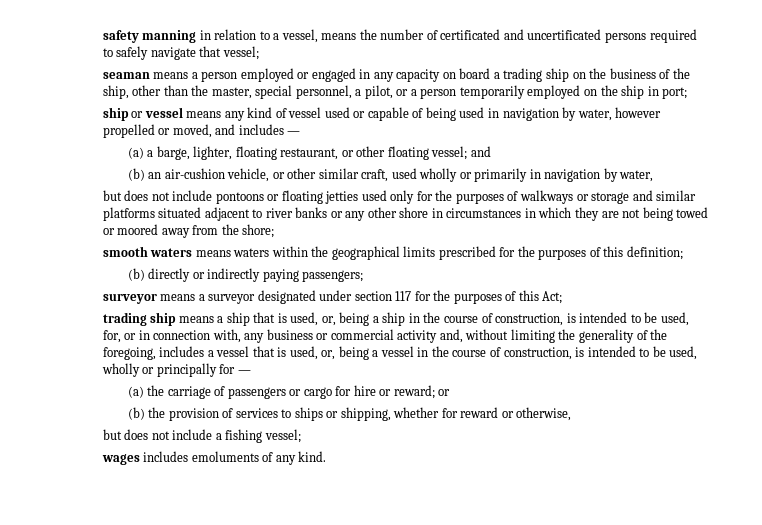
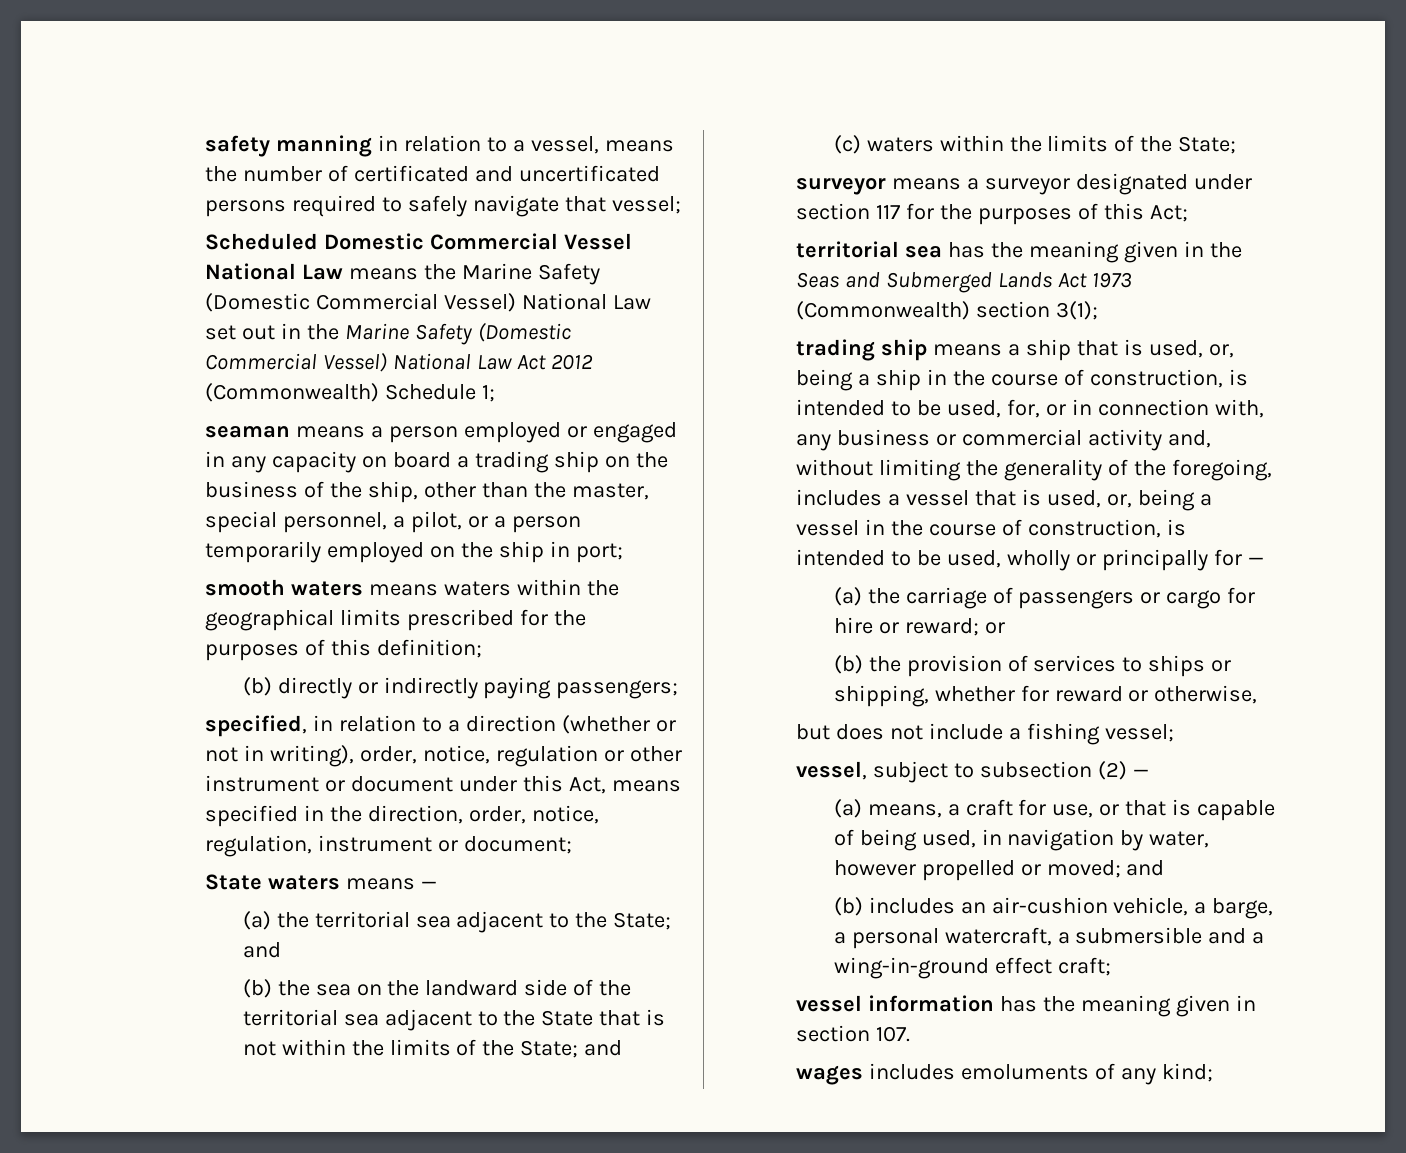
+ Scheduled Domestic Commercial Vessel National Law means the Marine Safety (Domestic Commercial Vessel) National Law set out in the Marine Safety (Domestic Commercial Vessel) National Law Act 2012 (Commonwealth) Schedule 1;
- ship or vessel means any kind of vessel used or capable of being used in navigation by water, however propelled or moved, and includes —
- (a) a barge, lighter, floating restaurant, or other floating vessel; and
- (b) an air-cushion vehicle, or other similar craft, used wholly or primarily in navigation by water,
- but does not include pontoons or floating jetties used only for the purposes of walkways or storage and similar platforms situated adjacent to river banks or any other shore in circumstances in which they are not being towed or moored away from the shore;
+ specified, in relation to a direction (whether or not in writing), order, notice, regulation or other instrument or document under this Act, means specified in the direction, order, notice, regulation, instrument or document;
+ State waters means —
+ (a) the territorial sea adjacent to the State; and
+ (b) the sea on the landward side of the territorial sea adjacent to the State that is not within the limits of the State; and
+ (c) waters within the limits of the State;
+ territorial sea has the meaning given in the Seas and Submerged Lands Act 1973 (Commonwealth) section 3(1);
+ vessel, subject to subsection (2) —
+ (a) means, a craft for use, or that is capable of being used, in navigation by water, however propelled or moved; and
+ (b) includes an air-cushion vehicle, a barge, a personal watercraft, a submersible and a wing-in-ground effect craft;
+ vessel information has the meaning given in section 107.
- wages includes emoluments of any kind.
+ wages includes emoluments of any kind;

